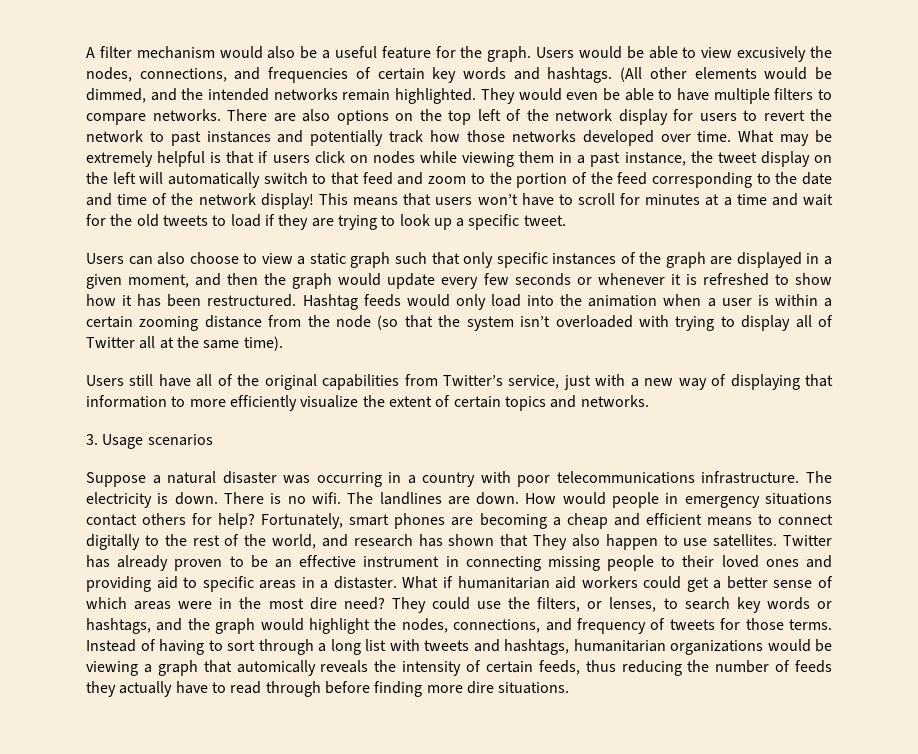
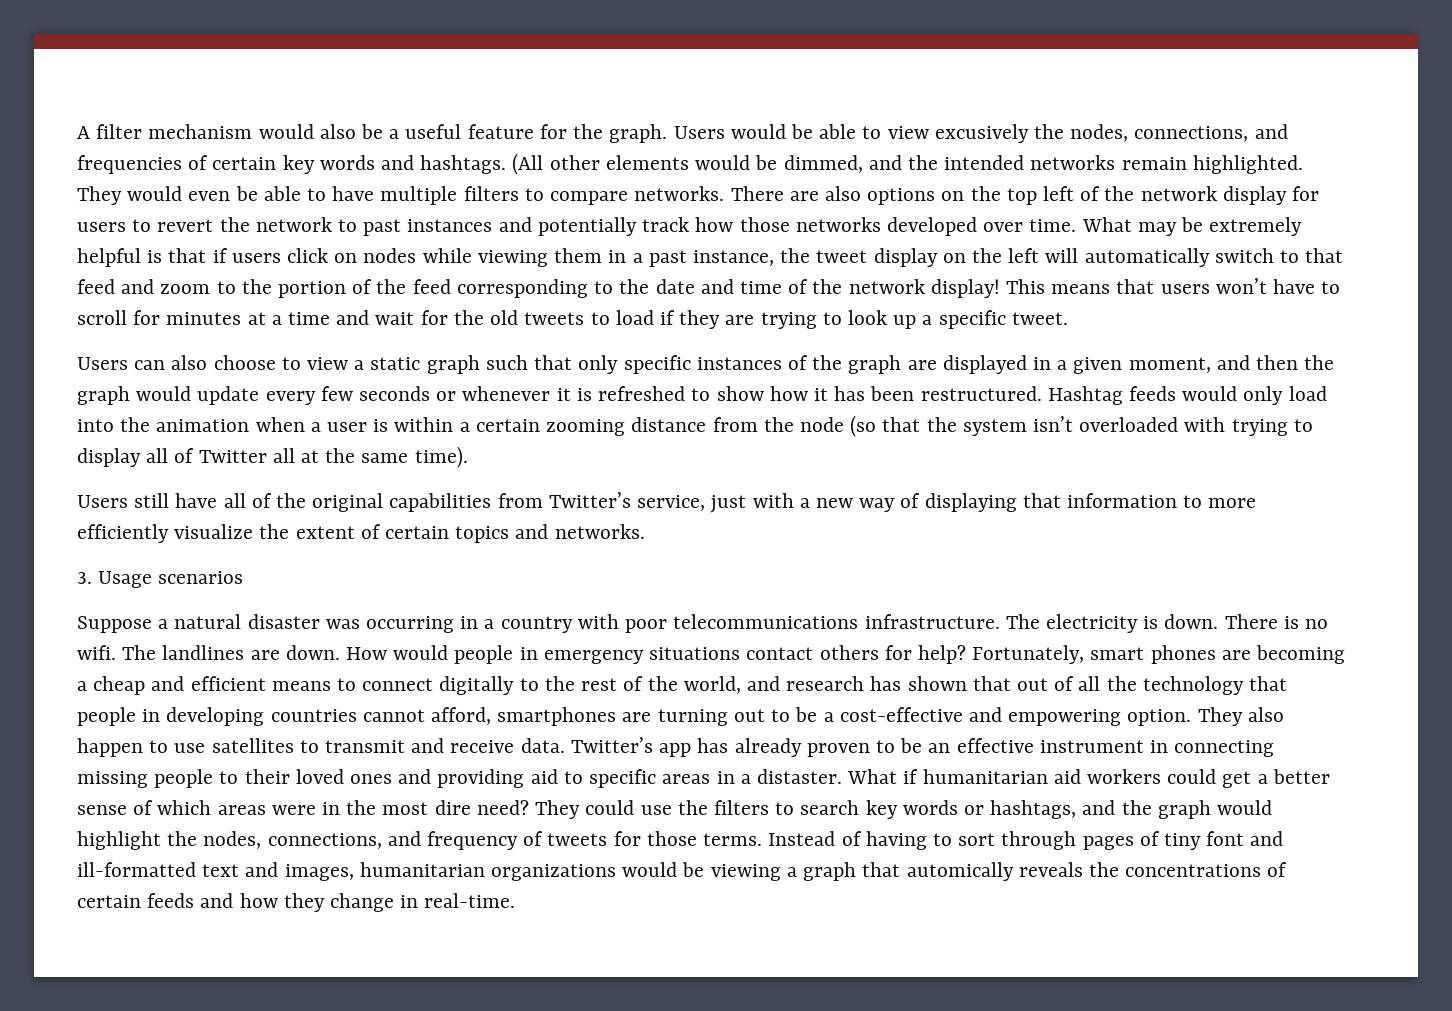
- Fortunately, smart phones are becoming a cheap and efficient means to connect digitally to the rest of the world, and research has shown that They also happen to use satellites. Twitter has already proven to be an effective instrument in connecting missing people to their loved ones and providing aid to specific areas in a distaster.
+ Fortunately, smart phones are becoming a cheap and efficient means to connect digitally to the rest of the world, and research has shown that out of all the technology that people in developing countries cannot afford, smartphones are turning out to be a cost-effective and empowering option. They also happen to use satellites to transmit and receive data. Twitter’s app has already proven to be an effective instrument in connecting missing people to their loved ones and providing aid to specific areas in a distaster.
- They could use the filters, or lenses, to search key words or hashtags, and the graph would highlight the nodes, connections, and frequency of tweets for those terms.
+ They could use the filters to search key words or hashtags, and the graph would highlight the nodes, connections, and frequency of tweets for those terms.
- Instead of having to sort through a long list with tweets and hashtags, humanitarian organizations would be viewing a graph that automically reveals the intensity of certain feeds, thus reducing the number of feeds they actually have to read through before finding more dire situations.
+ Instead of having to sort through pages of tiny font and ill-formatted text and images, humanitarian organizations would be viewing a graph that automically reveals the concentrations of certain feeds and how they change in real-time.

